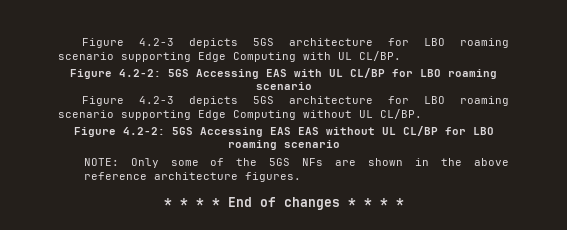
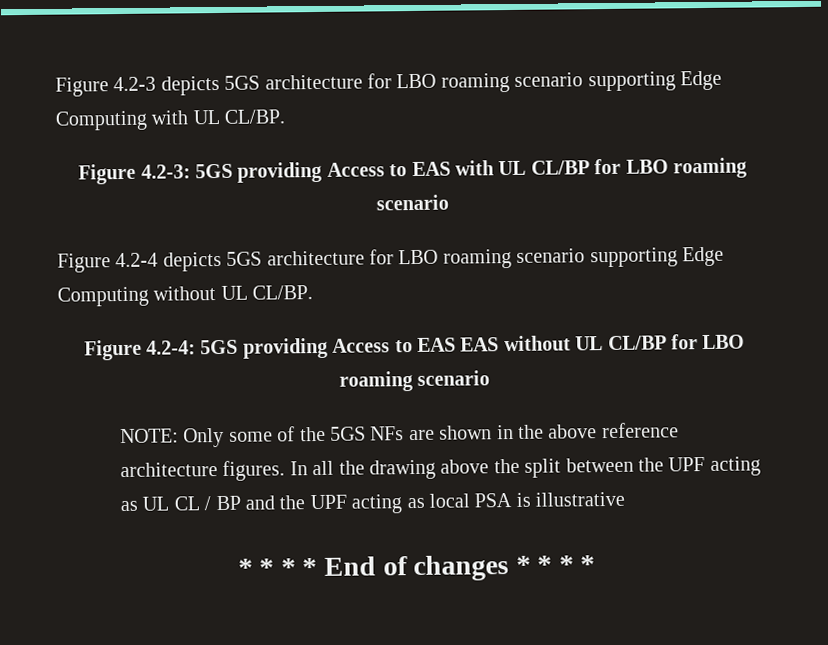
- Figure 4.2-2: 5GS Accessing EAS with UL CL/BP for LBO roaming scenario
+ Figure 4.2-3: 5GS providing Access to EAS with UL CL/BP for LBO roaming scenario
- Figure 4.2-3 depicts 5GS architecture for LBO roaming scenario supporting Edge Computing without UL CL/BP.
+ Figure 4.2-4 depicts 5GS architecture for LBO roaming scenario supporting Edge Computing without UL CL/BP.
- Figure 4.2-2: 5GS Accessing EAS EAS without UL CL/BP for LBO roaming scenario
+ Figure 4.2-4: 5GS providing Access to EAS EAS without UL CL/BP for LBO roaming scenario
+ In all the drawing above the split between the UPF acting as UL CL / BP and the UPF acting as local PSA is illustrative

